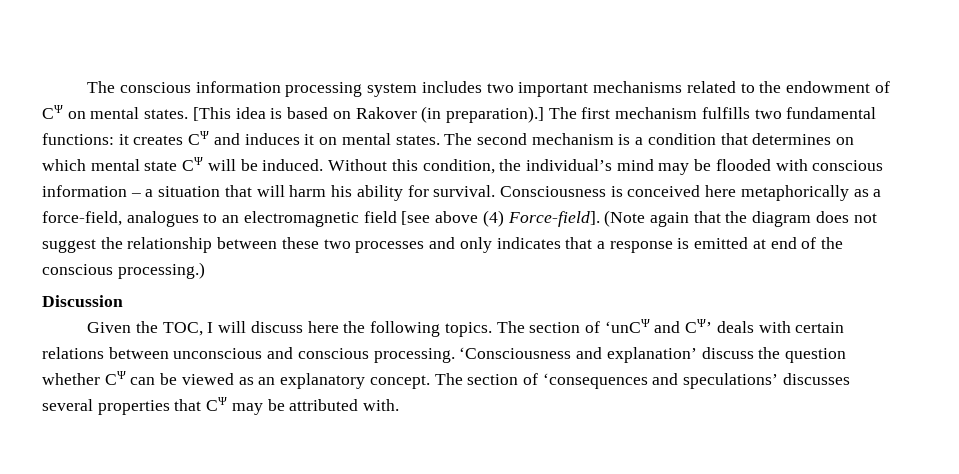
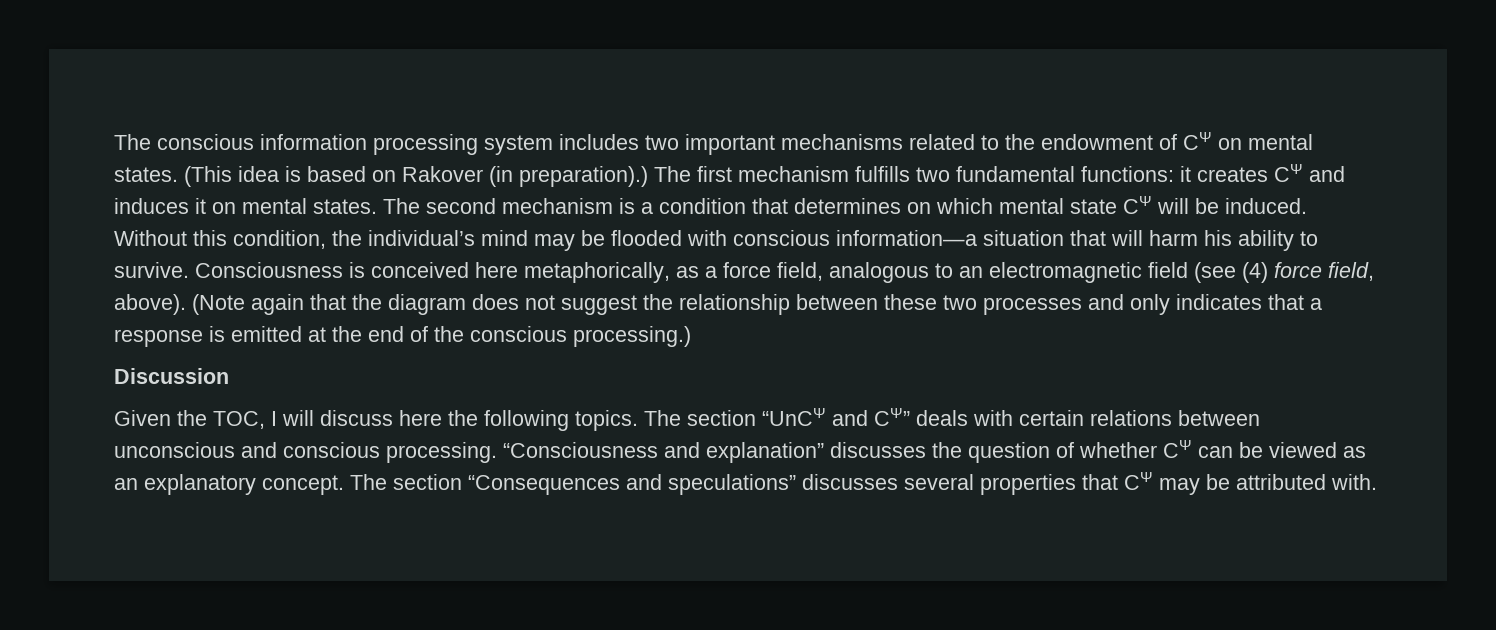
- [This idea is based on Rakover (in preparation).]
+ (This idea is based on Rakover (in preparation).)
- Without this condition, the individual’s mind may be flooded with conscious information – a situation that will harm his ability for survival.
+ Without this condition, the individual’s mind may be flooded with conscious information—a situation that will harm his ability to survive.
- Consciousness is conceived here metaphorically as a force-field, analogues to an electromagnetic field [see above (4) Force-field].
+ Consciousness is conceived here metaphorically, as a force field, analogous to an electromagnetic field (see (4) force field, above).
- (Note again that the diagram does not suggest the relationship between these two processes and only indicates that a response is emitted at end of the conscious processing.)
+ (Note again that the diagram does not suggest the relationship between these two processes and only indicates that a response is emitted at the end of the conscious processing.)
- The section of ‘unCΨ and CΨ’ deals with certain relations between unconscious and conscious processing.
+ The section “UnCΨ and CΨ” deals with certain relations between unconscious and conscious processing.
- ‘Consciousness and explanation’ discuss the question whether CΨ can be viewed as an explanatory concept.
+ “Consciousness and explanation” discusses the question of whether CΨ can be viewed as an explanatory concept.
- The section of ‘consequences and speculations’ discusses several properties that CΨ may be attributed with.
+ The section “Consequences and speculations” discusses several properties that CΨ may be attributed with.

